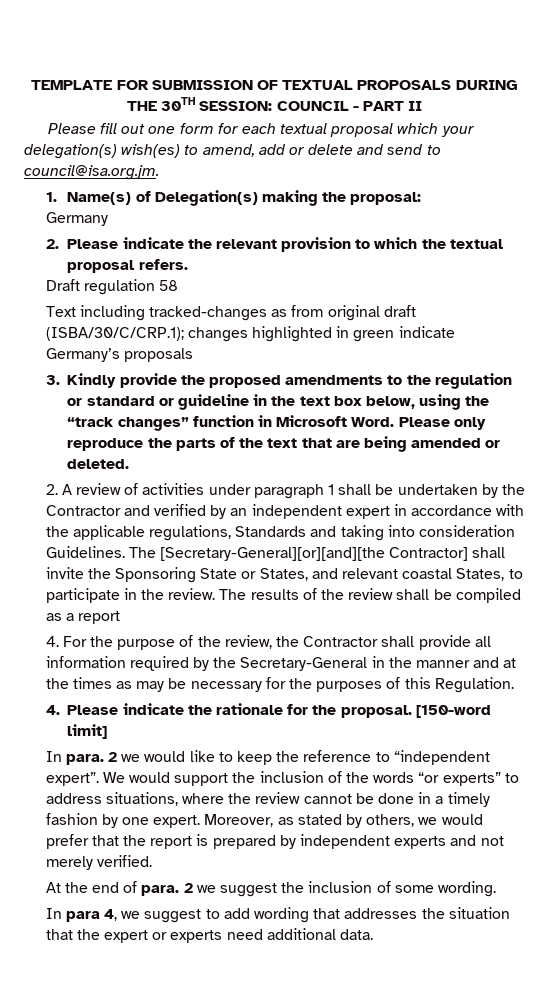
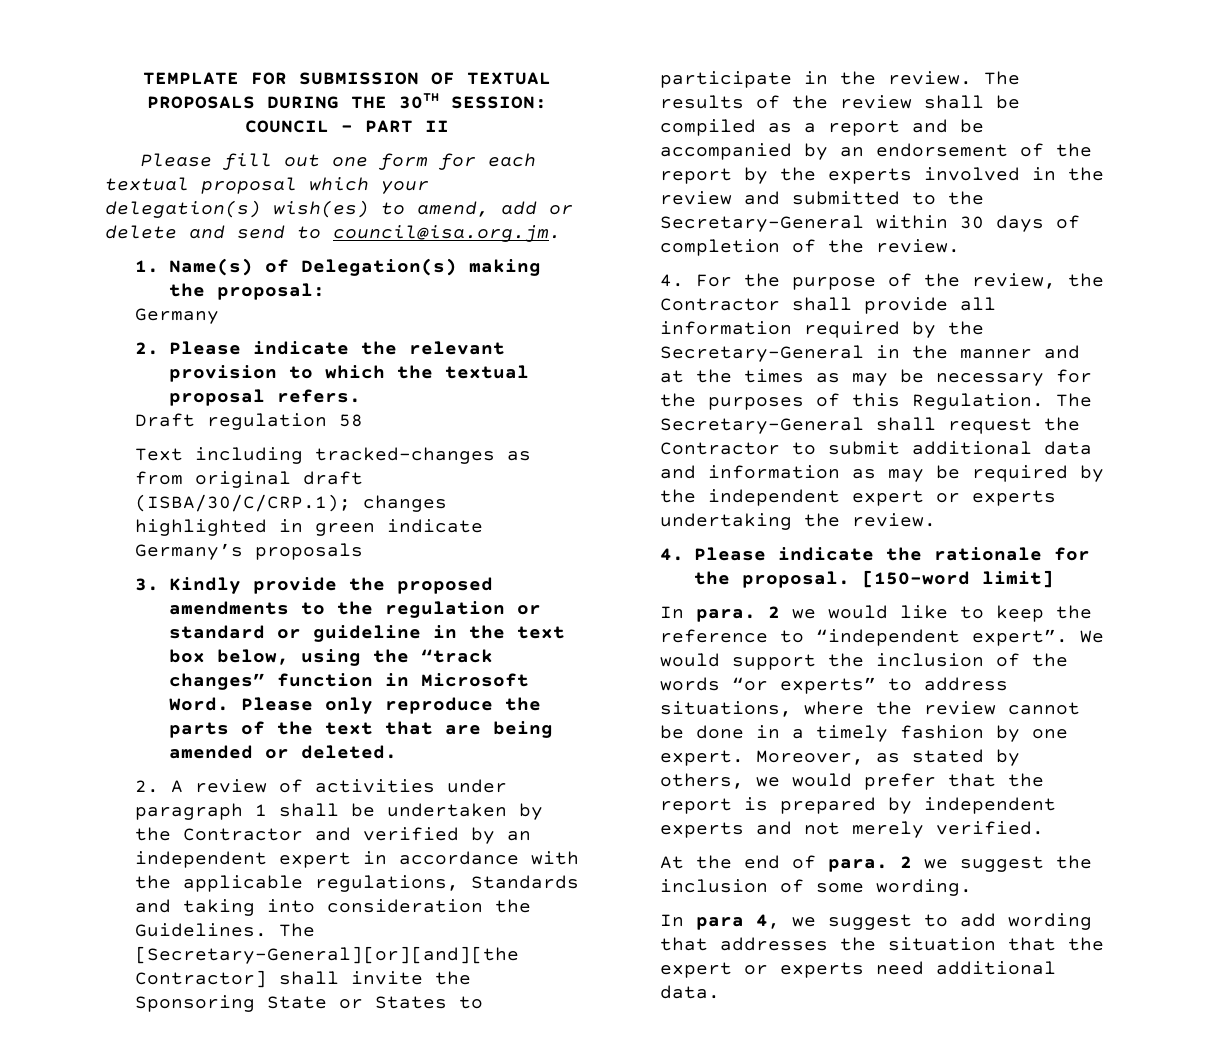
- 2. A review of activities under paragraph 1 shall be undertaken by the Contractor and verified by an independent expert in accordance with the applicable regulations, Standards and taking into consideration Guidelines.
+ 2. A review of activities under paragraph 1 shall be undertaken by the Contractor and verified by an independent expert in accordance with the applicable regulations, Standards and taking into consideration the Guidelines.
- The [Secretary-General][or][and][the Contractor] shall invite the Sponsoring State or States, and relevant coastal States, to participate in the review.
+ The [Secretary-General][or][and][the Contractor] shall invite the Sponsoring State or States to participate in the review.
- The results of the review shall be compiled as a report
+ The results of the review shall be compiled as a report and be accompanied by an endorsement of the report by the experts involved in the review and submitted to the Secretary-General within 30 days of completion of the review.
+ The Secretary-General shall request the Contractor to submit additional data and information as may be required by the independent expert or experts undertaking the review.

